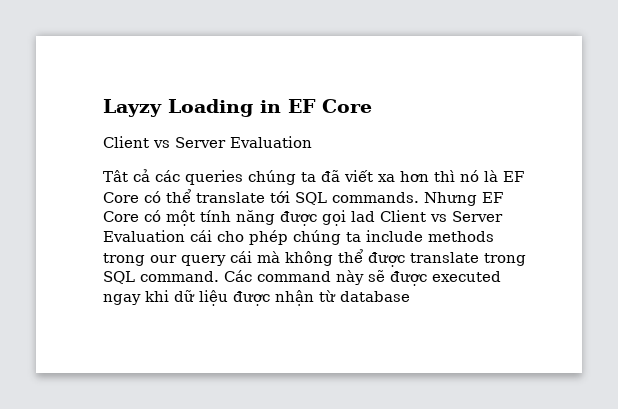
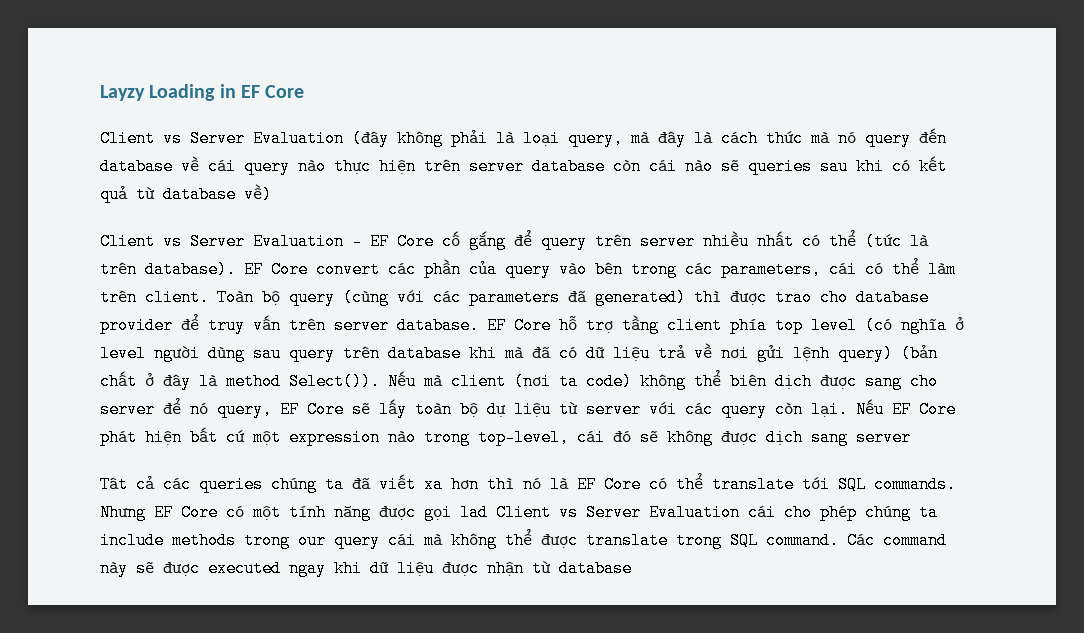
  Layzy Loading in EF Core
- Client vs Server Evaluation
+ Client vs Server Evaluation (đây không phải là loại query, mà đây là cách thức mà nó query đến database về cái query nào thực hiện trên server database còn cái nào sẽ queries sau khi có kết quả từ database về)
+ Client vs Server Evaluation – EF Core cố gắng để query trên server nhiều nhất có thể (tức là trên database). EF Core convert các phần của query vào bên trong các parameters, cái có thể làm trên client. Toàn bộ query (cùng với các parameters đã generated) thì được trao cho database provider để truy vấn trên server database. EF Core hỗ trợ tầng client phía top level (có nghĩa ở level người dùng sau query trên database khi mà đã có dữ liệu trả về nơi gửi lệnh query) (bản chất ở đây là method Select()). Nếu mà client (nơi ta code) không thể biên dịch được sang cho server để nó query, EF Core sẽ lấy toàn bộ dự liệu từ server với các query còn lại. Nếu EF Core phát hiện bất cứ một expression nào trong top-level, cái đó sẽ không được dịch sang server

